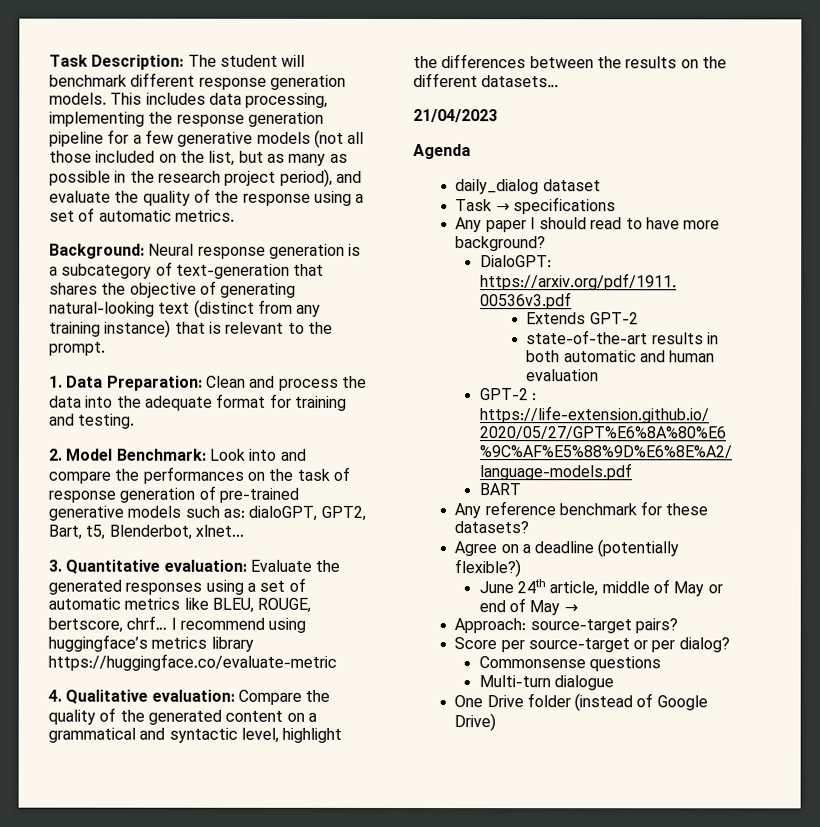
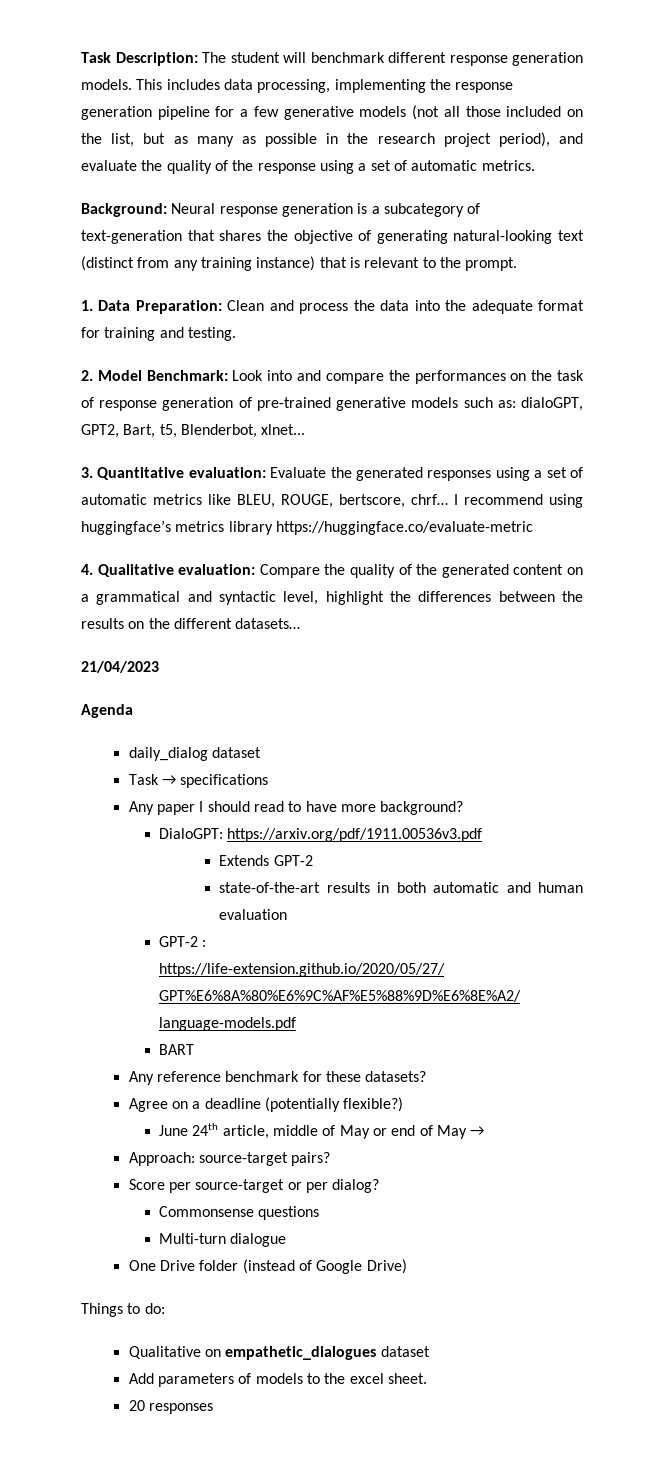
+ Things to do:
+ Qualitative on empathetic_dialogues dataset
+ Add parameters of models to the excel sheet.
+ 20 responses

